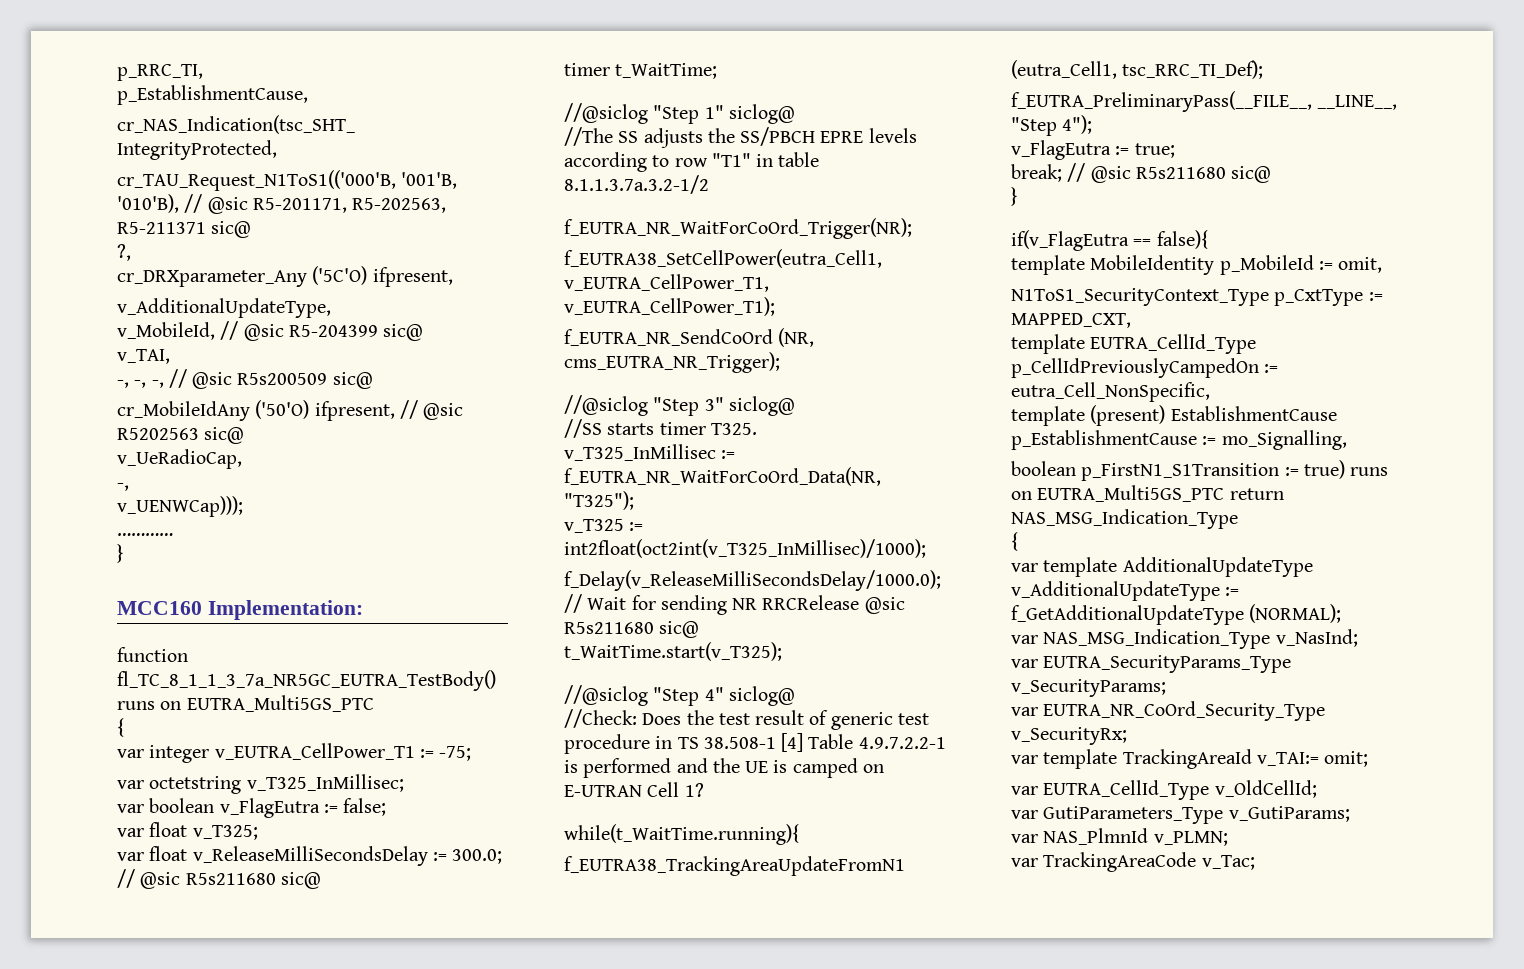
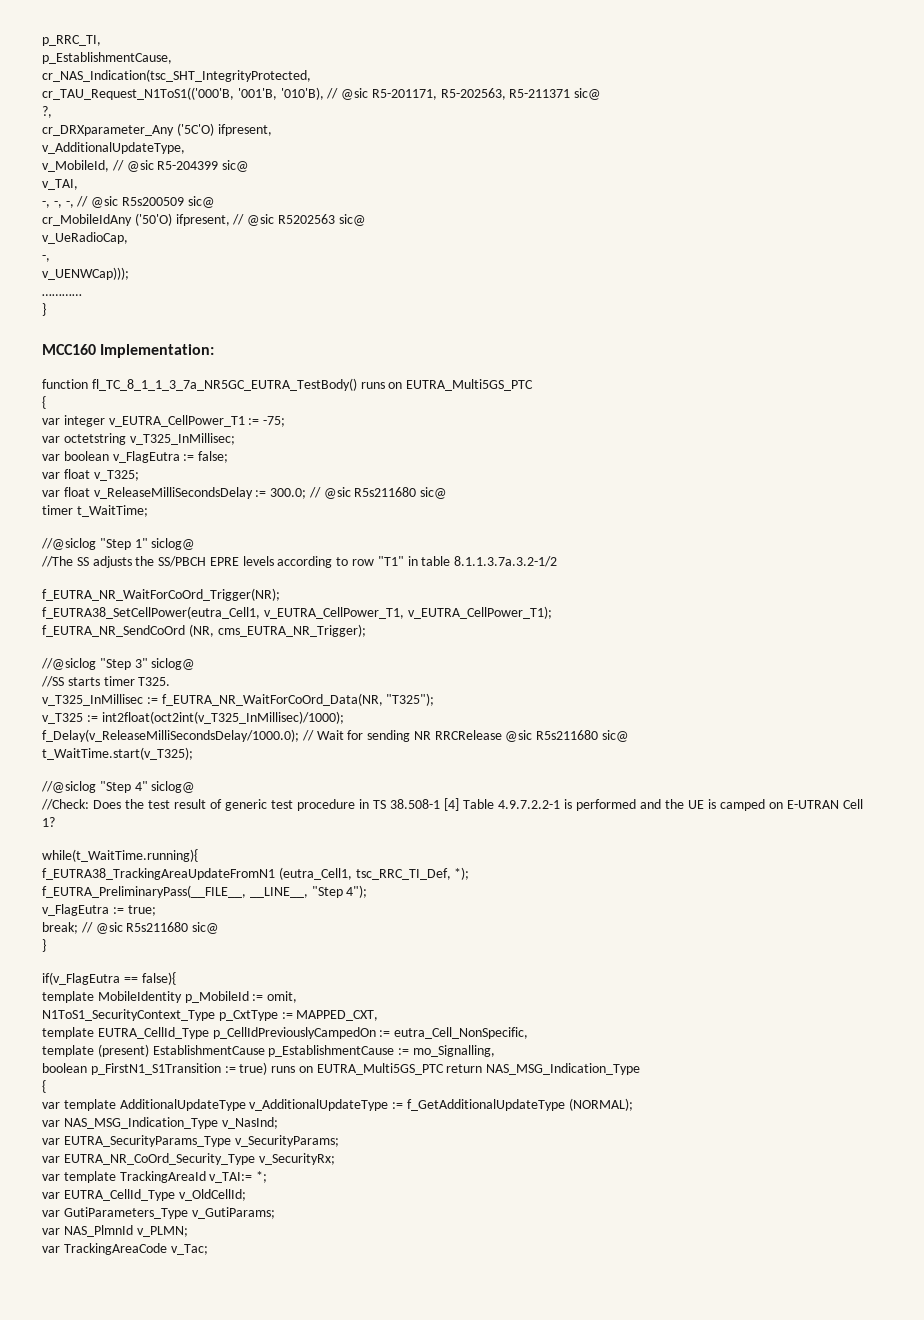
- f_EUTRA38_TrackingAreaUpdateFromN1 (eutra_Cell1, tsc_RRC_TI_Def);
+ f_EUTRA38_TrackingAreaUpdateFromN1 (eutra_Cell1, tsc_RRC_TI_Def, *);
- var template TrackingAreaId v_TAI:= omit;
+ var template TrackingAreaId v_TAI:= *;

